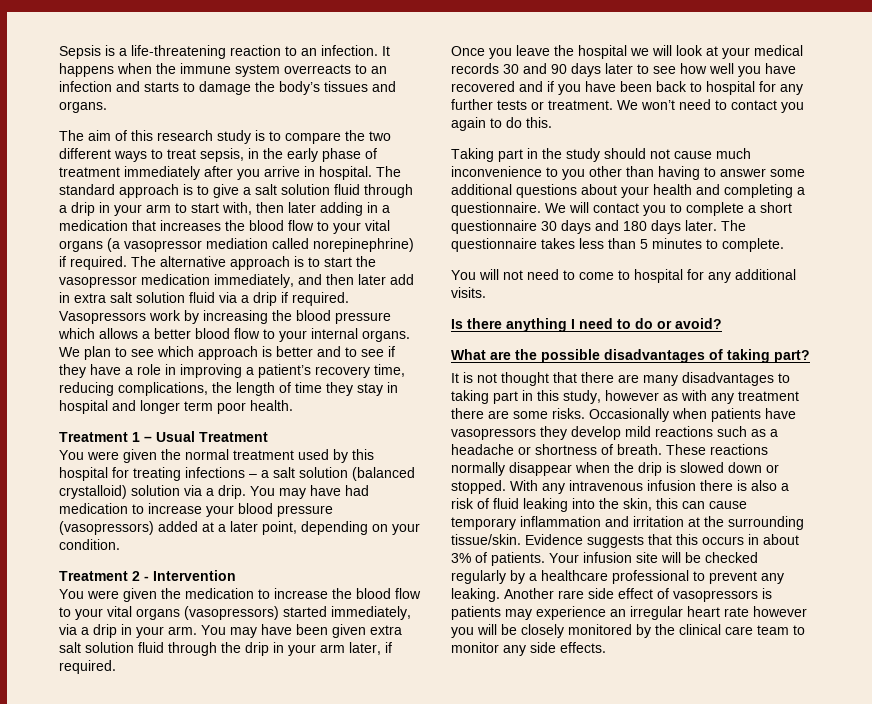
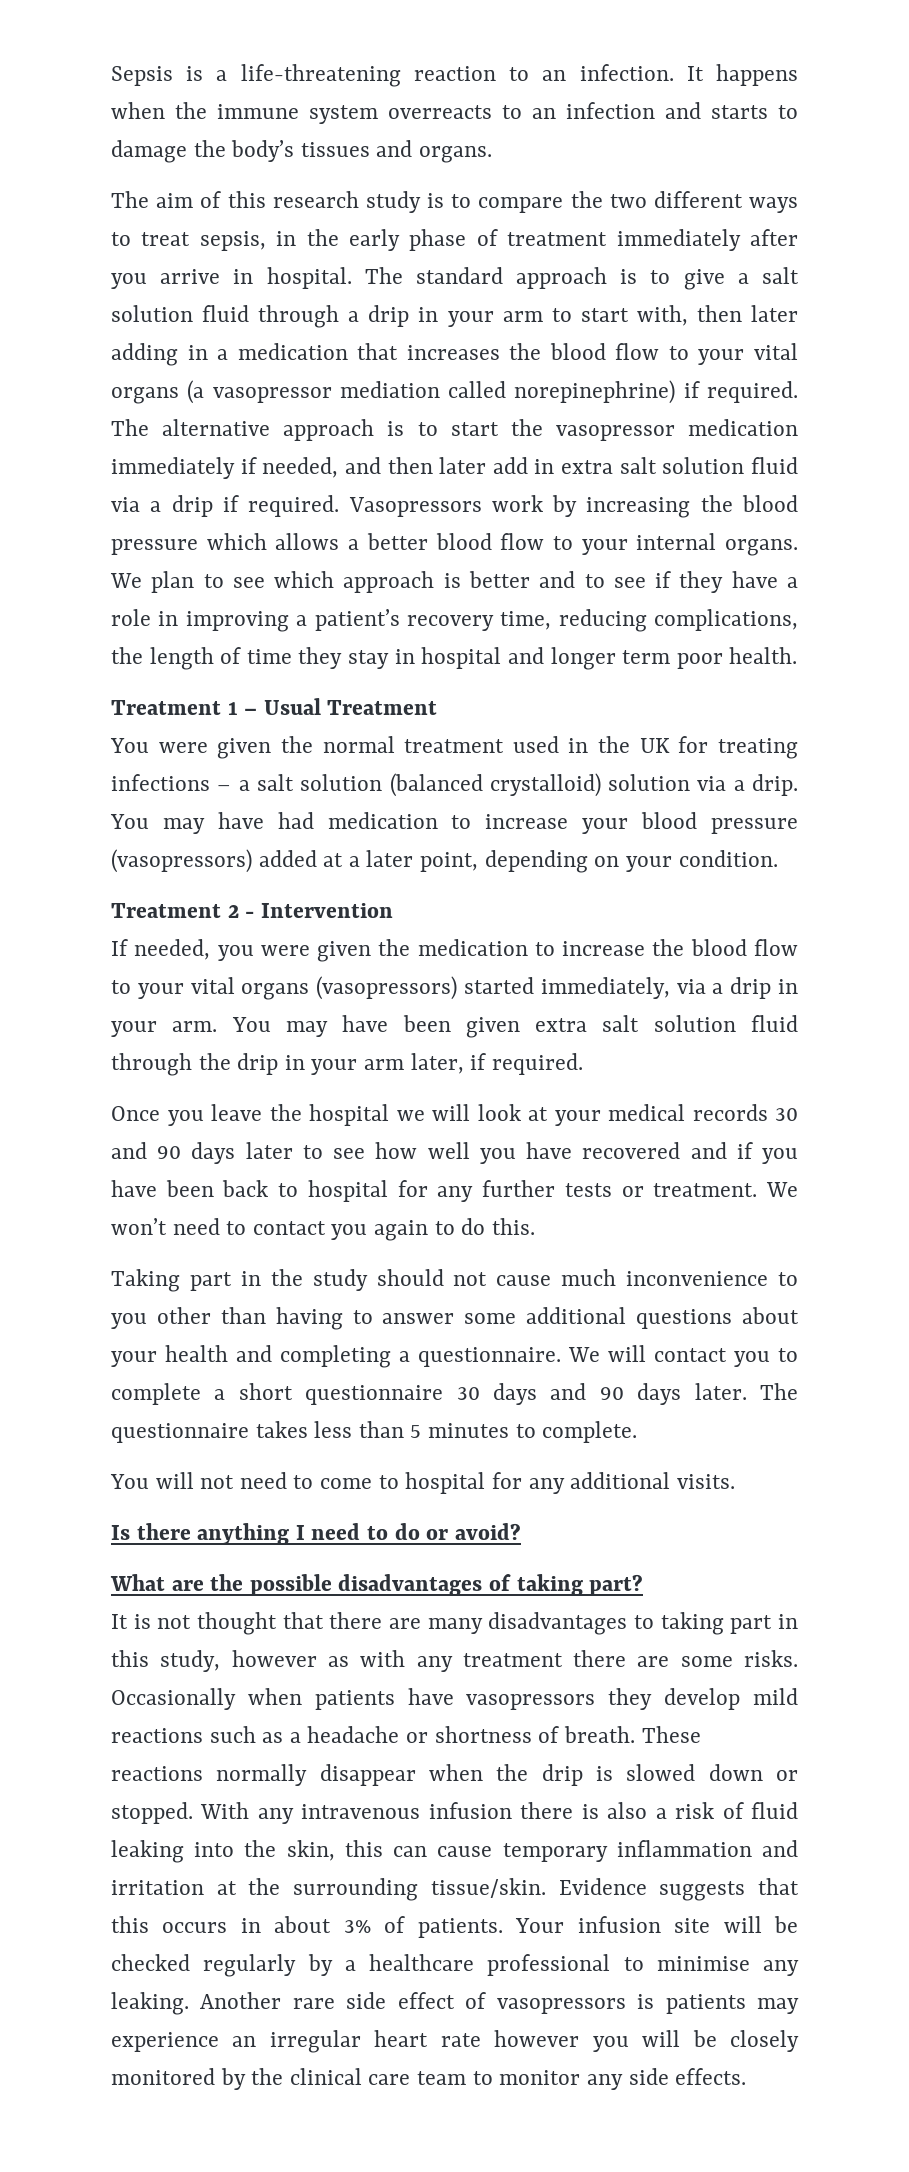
- The alternative approach is to start the vasopressor medication immediately, and then later add in extra salt solution fluid via a drip if required.
+ The alternative approach is to start the vasopressor medication immediately if needed, and then later add in extra salt solution fluid via a drip if required.
- You were given the normal treatment used by this hospital for treating infections – a salt solution (balanced crystalloid) solution via a drip.
+ You were given the normal treatment used in the UK for treating infections – a salt solution (balanced crystalloid) solution via a drip.
- You were given the medication to increase the blood flow to your vital organs (vasopressors) started immediately, via a drip in your arm.
+ If needed, you were given the medication to increase the blood flow to your vital organs (vasopressors) started immediately, via a drip in your arm.
- We will contact you to complete a short questionnaire 30 days and 180 days later.
+ We will contact you to complete a short questionnaire 30 days and 90 days later.
- Your infusion site will be checked regularly by a healthcare professional to prevent any leaking.
+ Your infusion site will be checked regularly by a healthcare professional to minimise any leaking.

